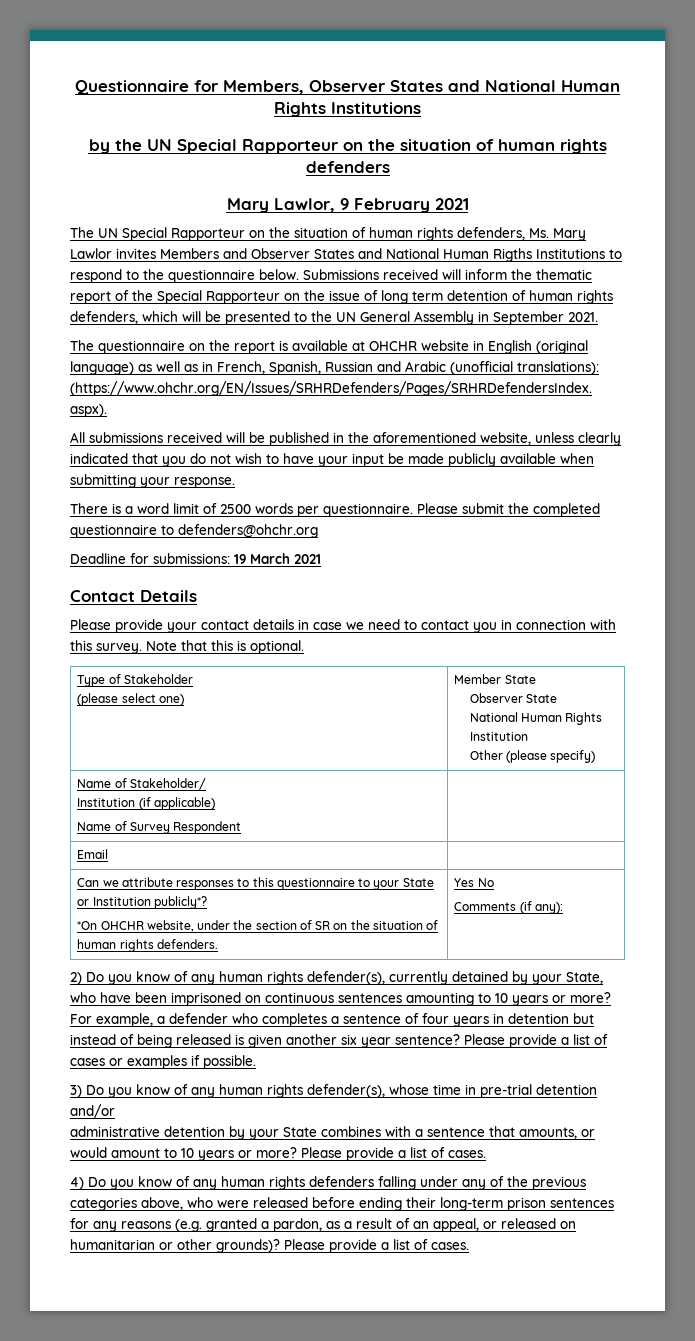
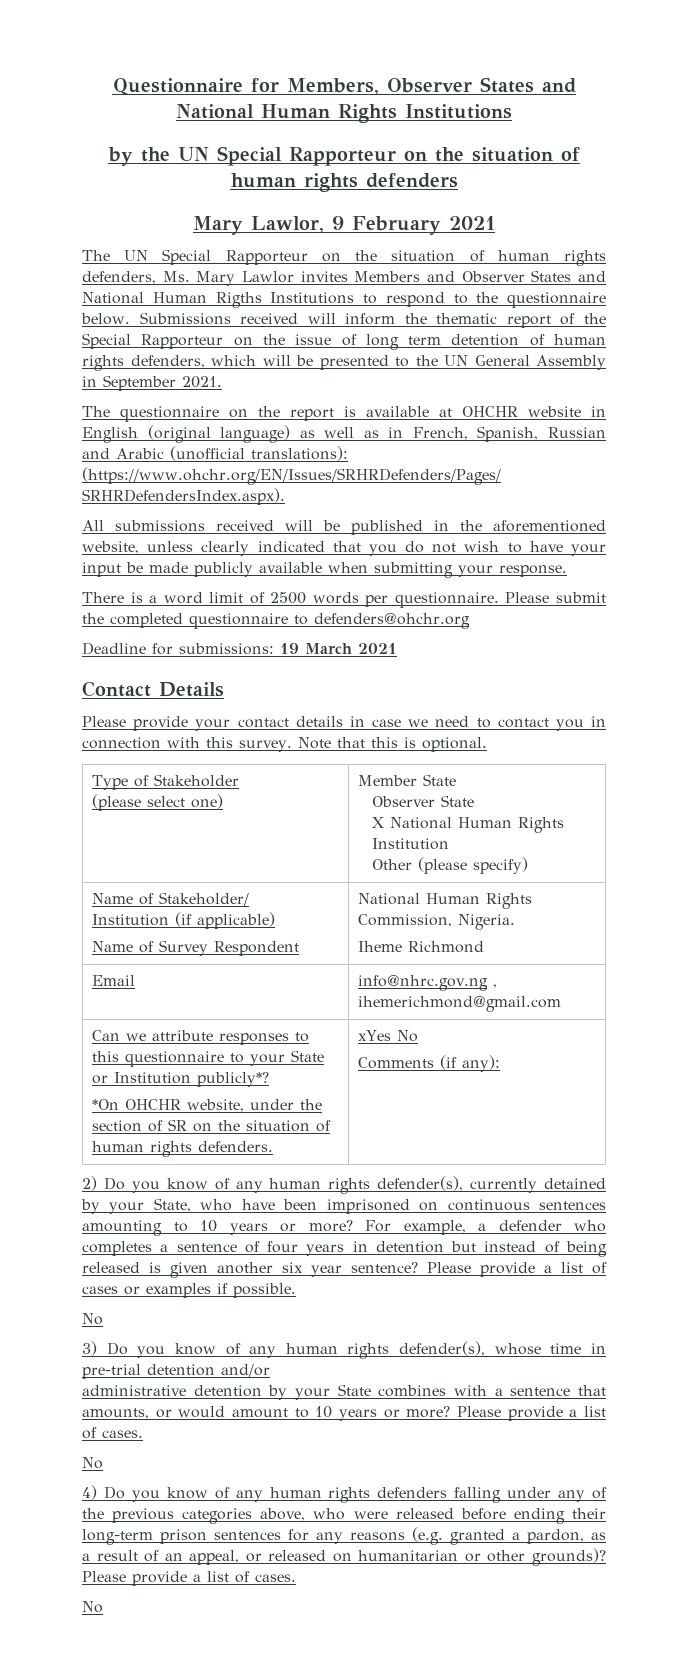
  Type of Stakeholder
  (please select one) | Member State
  Observer State
- National Human Rights Institution
+ X National Human Rights Institution
  Name of Stakeholder/
  Institution (if applicable)
- Name of Survey Respondent |
- Email |
+ Name of Survey Respondent | National Human Rights Commission, Nigeria.
+ Iheme Richmond
+ Email | info@nhrc.gov.ng , ihemerichmond@gmail.com
  Can we attribute responses to this questionnaire to your State or Institution publicly*?
- *On OHCHR website, under the section of SR on the situation of human rights defenders. | Yes No
+ *On OHCHR website, under the section of SR on the situation of human rights defenders. | xYes No
  Please provide a list of cases or examples if possible.
+ No
  administrative detention by your State combines with a sentence that amounts, or would amount to 10 years or more? Please provide a list of cases.
+ No
  4) Do you know of any human rights defenders falling under any of the previous categories above, who were released before ending their long-term prison sentences for any reasons (e.g. granted a pardon, as a result of an appeal, or released on humanitarian or other grounds)? Please provide a list of cases.
+ No

